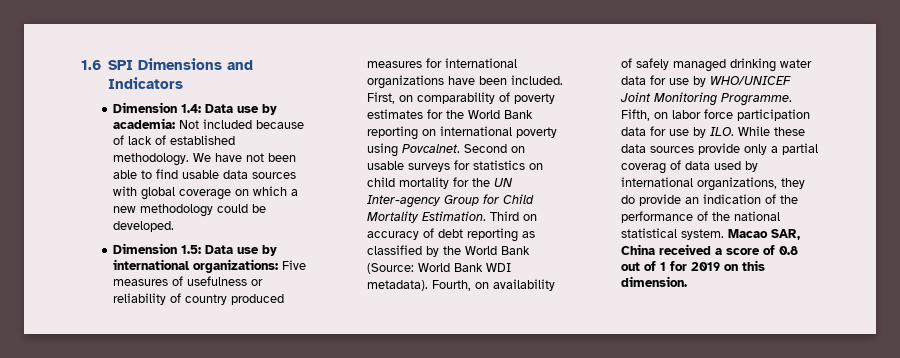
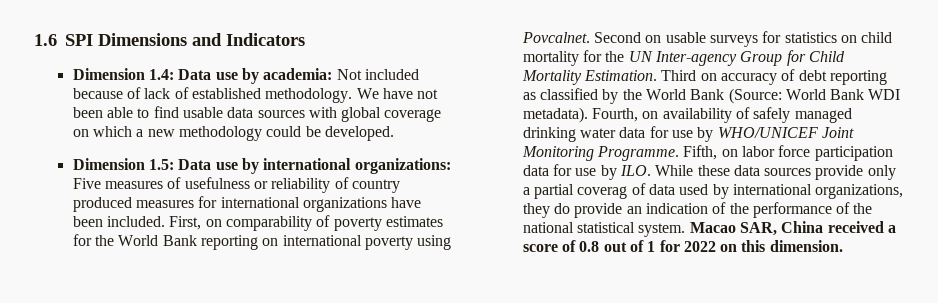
- Macao SAR, China received a score of 0.8 out of 1 for 2019 on this dimension.
+ Macao SAR, China received a score of 0.8 out of 1 for 2022 on this dimension.

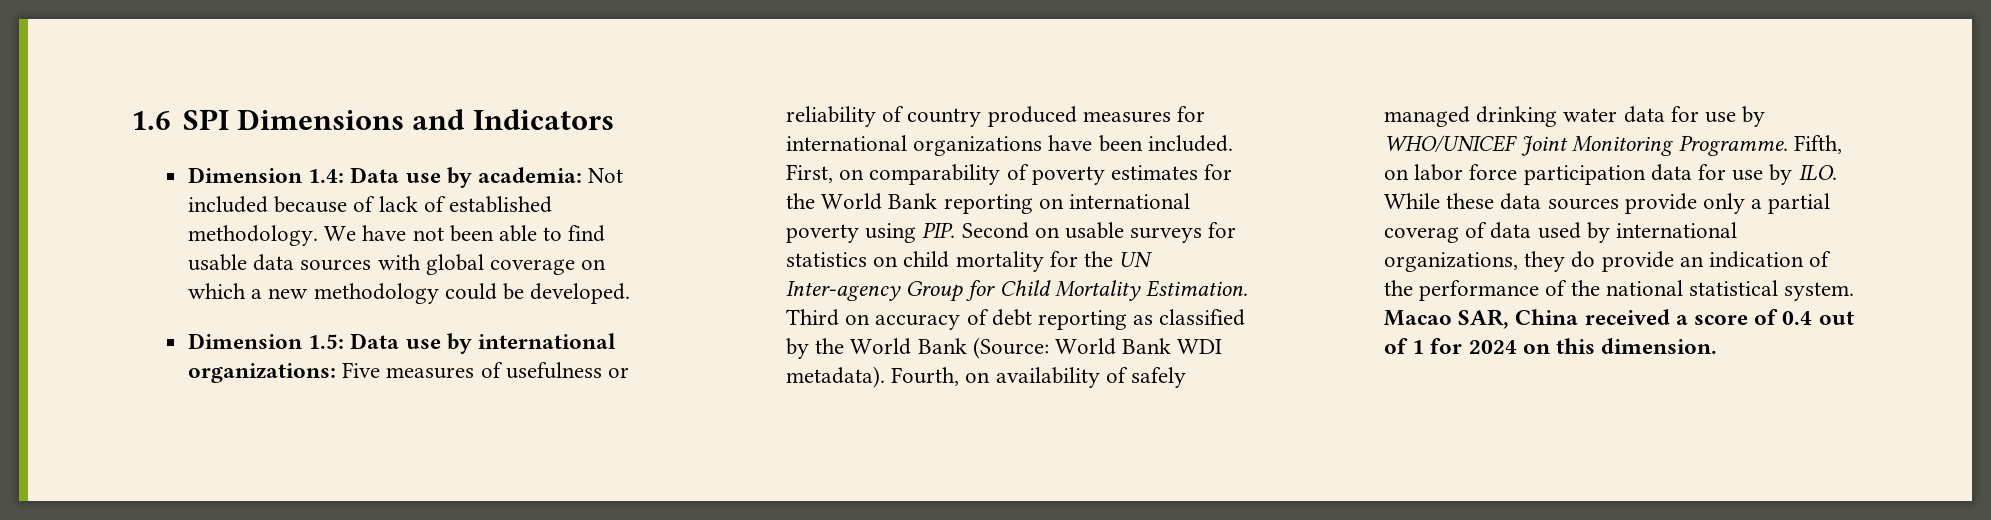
- First, on comparability of poverty estimates for the World Bank reporting on international poverty using Povcalnet. Second on usable surveys for statistics on child mortality for the UN Inter-agency Group for Child Mortality Estimation.
+ First, on comparability of poverty estimates for the World Bank reporting on international poverty using PIP. Second on usable surveys for statistics on child mortality for the UN Inter-agency Group for Child Mortality Estimation.
- Macao SAR, China received a score of 0.8 out of 1 for 2022 on this dimension.
+ Macao SAR, China received a score of 0.4 out of 1 for 2024 on this dimension.

